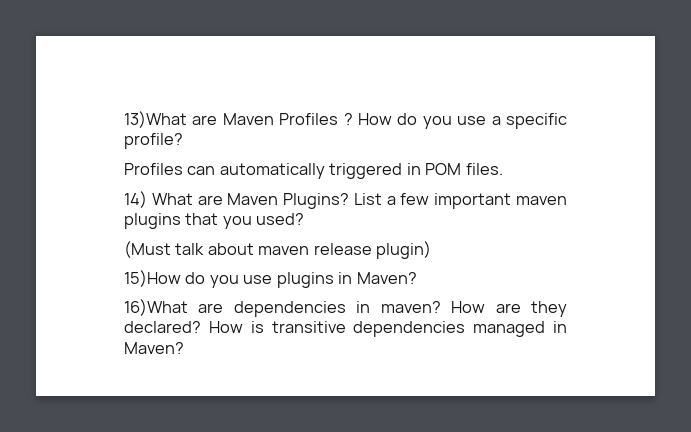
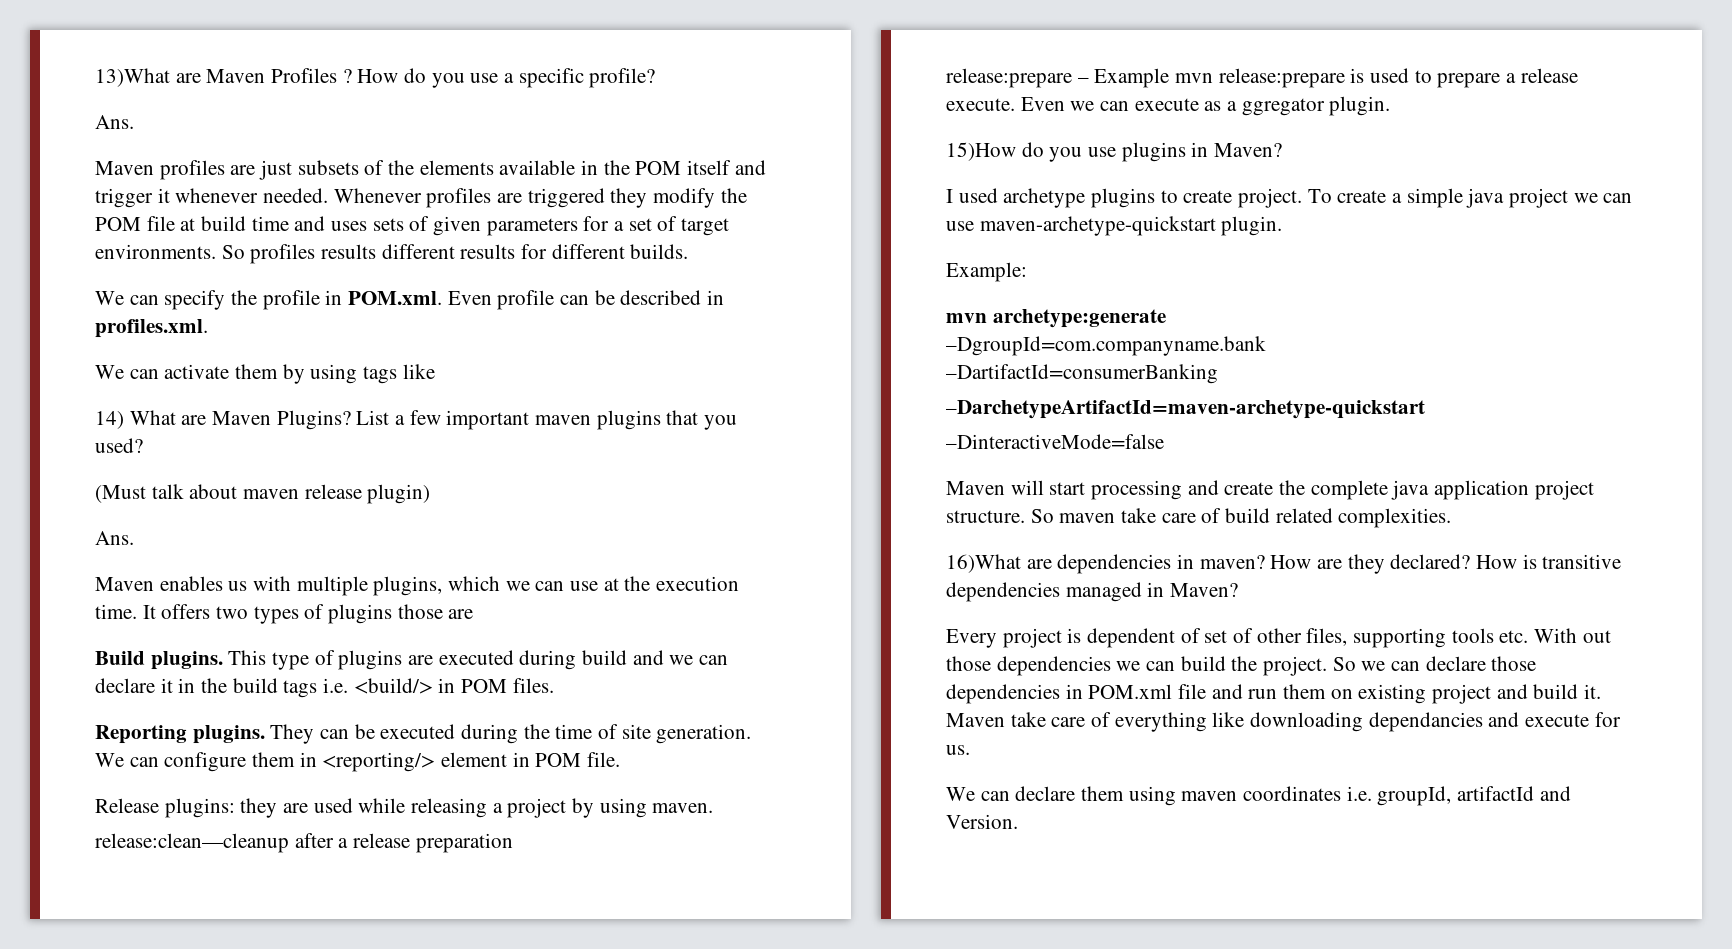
  How do you use a specific profile?
- Profiles can automatically triggered in POM files.
+ Ans.
+ Maven profiles are just subsets of the elements available in the POM itself and trigger it whenever needed. Whenever profiles are triggered they modify the POM file at build time and uses sets of given parameters for a set of target environments. So profiles results different results for different builds.
+ We can specify the profile in POM.xml. Even profile can be described in profiles.xml.
+ We can activate them by using tags like
  (Must talk about maven release plugin)
+ Ans.
+ Maven enables us with multiple plugins, which we can use at the execution time. It offers two types of plugins those are
+ Build plugins. This type of plugins are executed during build and we can declare it in the build tags i.e. <build/> in POM files.
+ Reporting plugins. They can be executed during the time of site generation. We can configure them in <reporting/> element in POM file.
+ Release plugins: they are used while releasing a project by using maven.
+ release:clean—cleanup after a release preparation
+ release:prepare – Example mvn release:prepare is used to prepare a release execute. Even we can execute as a ggregator plugin.
+ I used archetype plugins to create project. To create a simple java project we can use maven-archetype-quickstart plugin.
+ Example:
+ mvn archetype:generate
+ –DgroupId=com.companyname.bank
+ –DartifactId=consumerBanking
+ –DarchetypeArtifactId=maven-archetype-quickstart
+ –DinteractiveMode=false
+ Maven will start processing and create the complete java application project structure. So maven take care of build related complexities.
+ Every project is dependent of set of other files, supporting tools etc. With out those dependencies we can build the project. So we can declare those dependencies in POM.xml file and run them on existing project and build it. Maven take care of everything like downloading dependancies and execute for us.
+ We can declare them using maven coordinates i.e. groupId, artifactId and Version.

